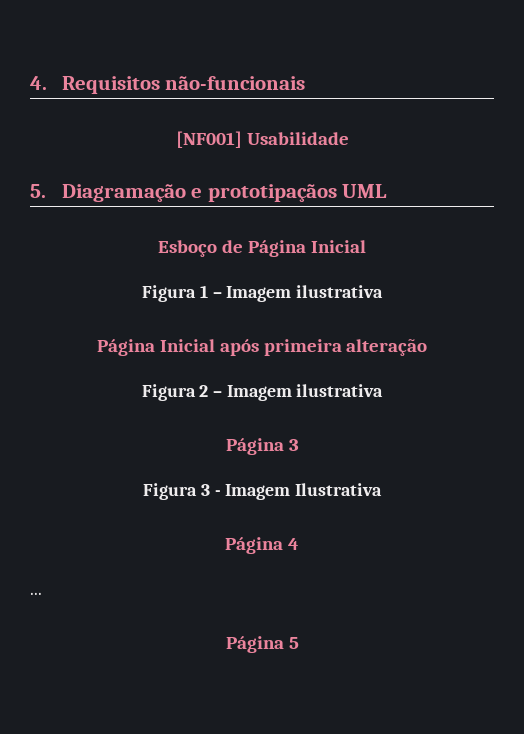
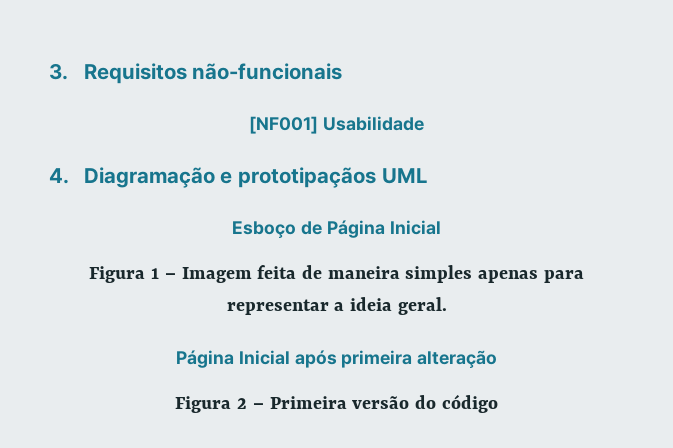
- 4. Requisitos não-funcionais
+ 3. Requisitos não-funcionais
- 5. Diagramação e prototipaçãos UML
+ 4. Diagramação e prototipaçãos UML
- Figura 1 – Imagem ilustrativa
+ Figura 1 – Imagem feita de maneira simples apenas para representar a ideia geral.
- Figura 2 – Imagem ilustrativa
- Página 3
- Figura 3 - Imagem Ilustrativa
- Página 4
- ...
- Página 5
+ Figura 2 – Primeira versão do código

